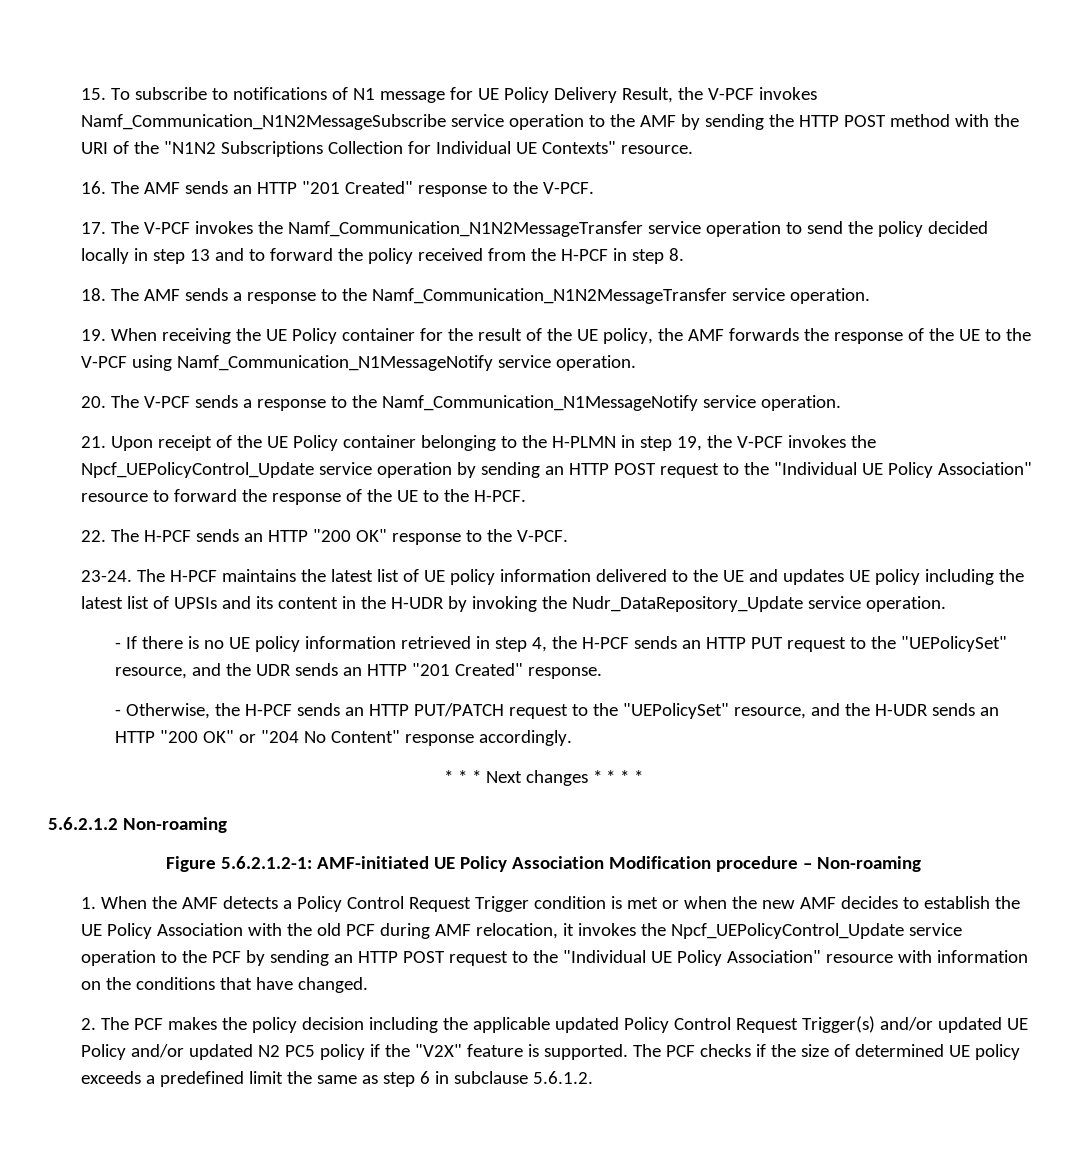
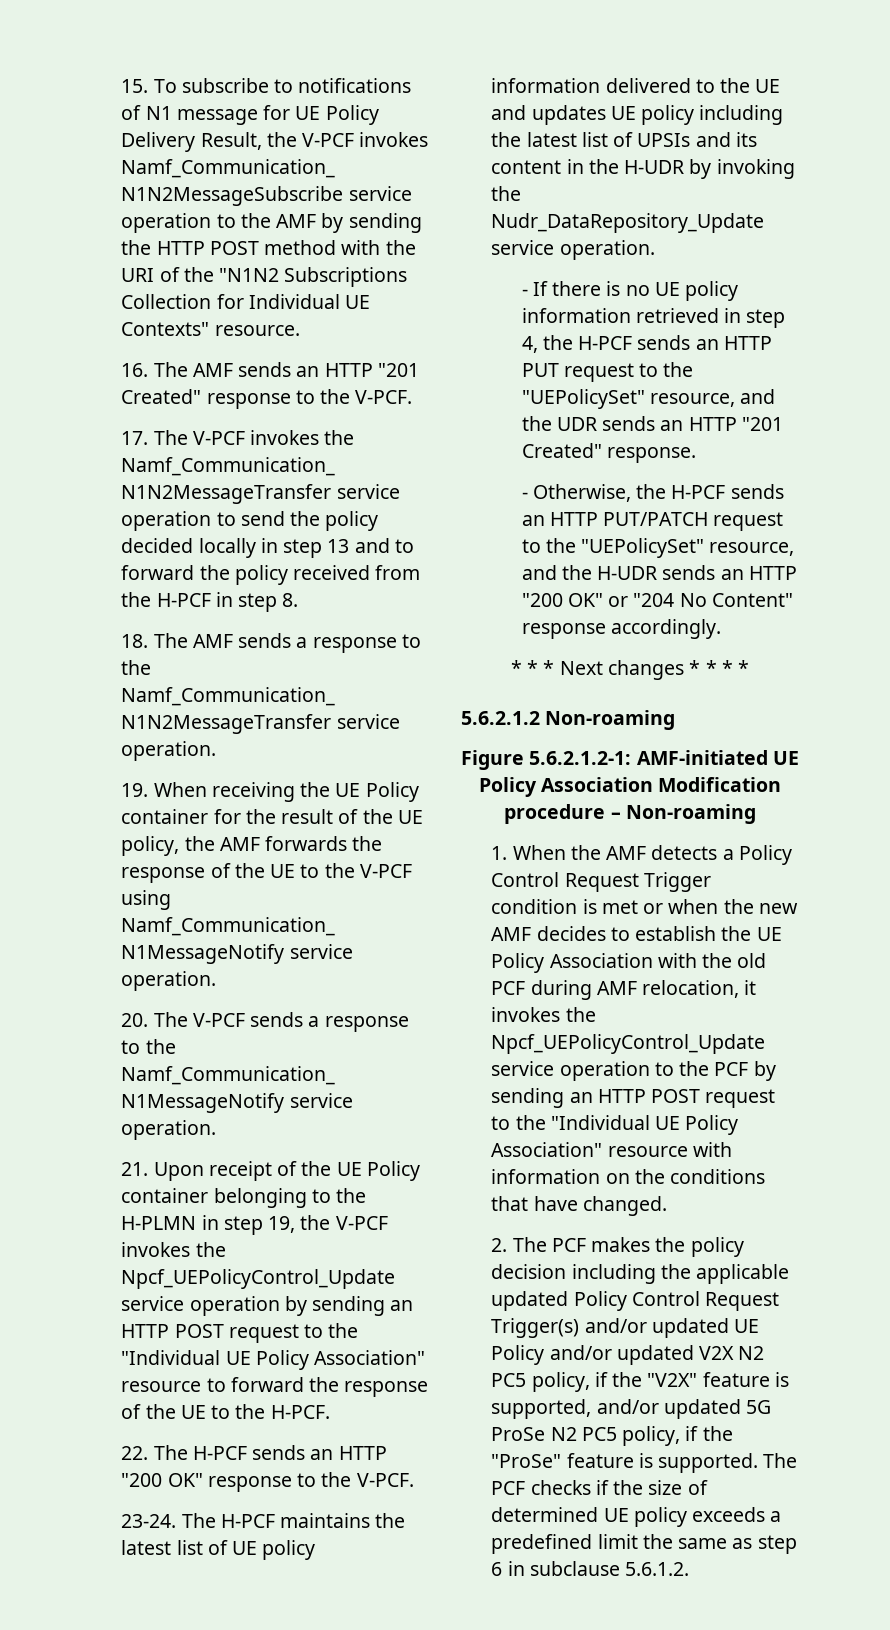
- 2. The PCF makes the policy decision including the applicable updated Policy Control Request Trigger(s) and/or updated UE Policy and/or updated N2 PC5 policy if the "V2X" feature is supported.
+ 2. The PCF makes the policy decision including the applicable updated Policy Control Request Trigger(s) and/or updated UE Policy and/or updated V2X N2 PC5 policy, if the "V2X" feature is supported, and/or updated 5G ProSe N2 PC5 policy, if the "ProSe" feature is supported.

